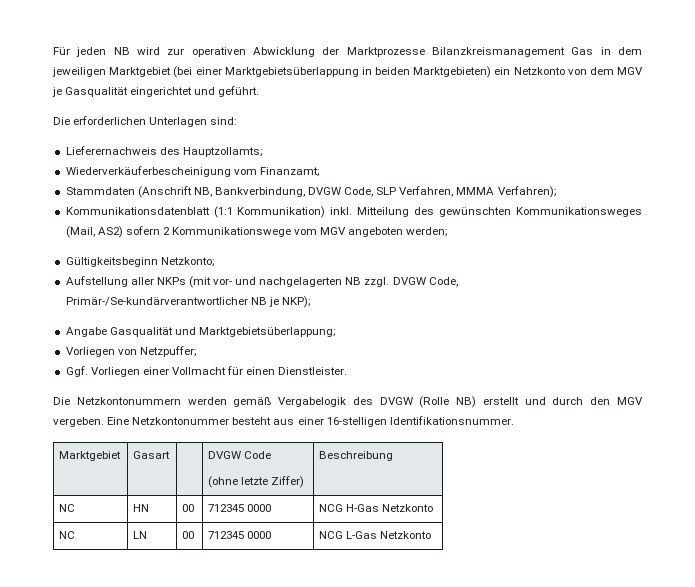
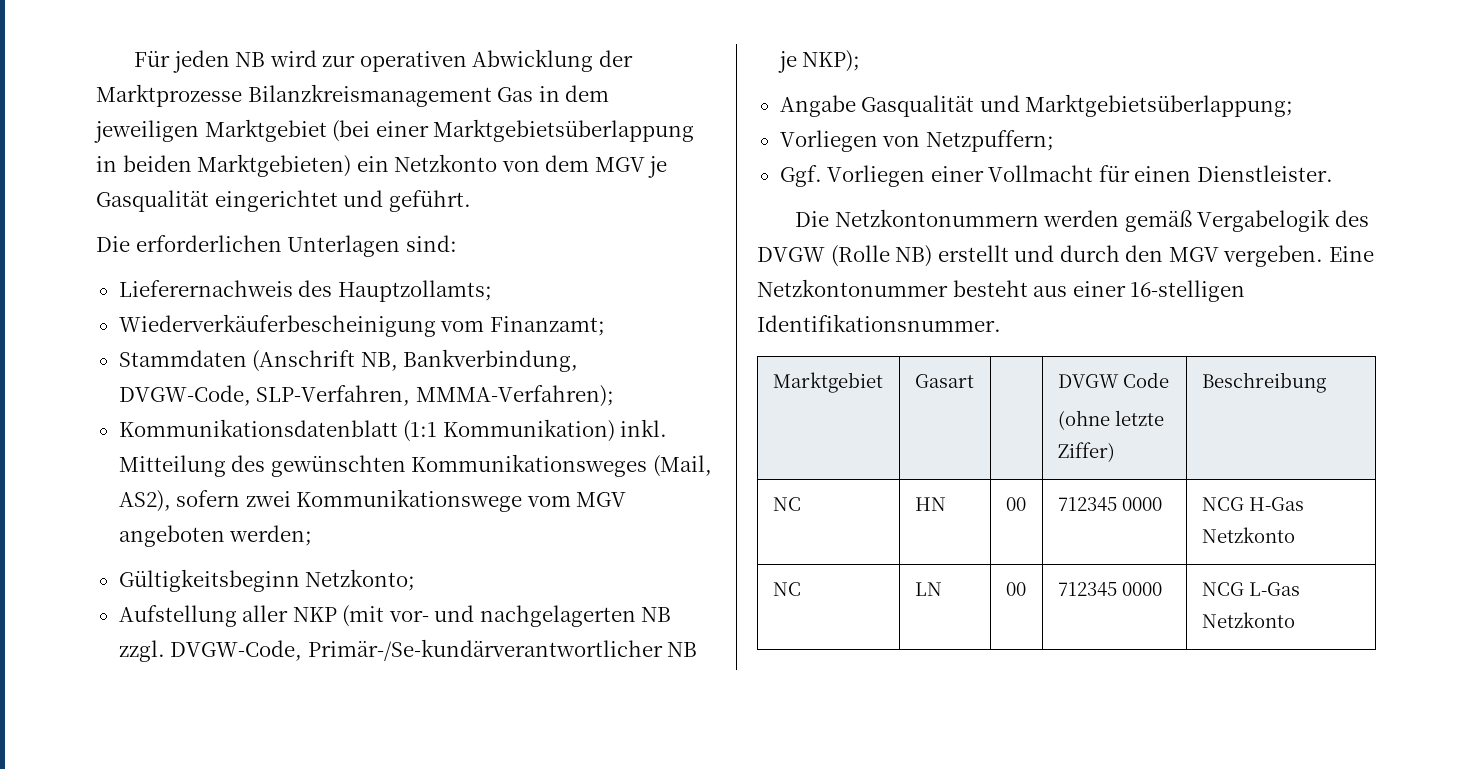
- Stammdaten (Anschrift NB, Bankverbindung, DVGW Code, SLP Verfahren, MMMA Verfahren);
+ Stammdaten (Anschrift NB, Bankverbindung, DVGW-Code, SLP-Verfahren, MMMA-Verfahren);
- Mitteilung des gewünschten Kommunikationsweges (Mail, AS2) sofern 2 Kommunikationswege vom MGV angeboten werden;
+ Mitteilung des gewünschten Kommunikationsweges (Mail, AS2), sofern zwei Kommunikationswege vom MGV angeboten werden;
- Aufstellung aller NKPs (mit vor- und nachgelagerten NB zzgl. DVGW Code, Primär-/Se-kundärverantwortlicher NB je NKP);
+ Aufstellung aller NKP (mit vor- und nachgelagerten NB zzgl. DVGW-Code, Primär-/Se-kundärverantwortlicher NB je NKP);
- Vorliegen von Netzpuffer;
+ Vorliegen von Netzpuffern;

